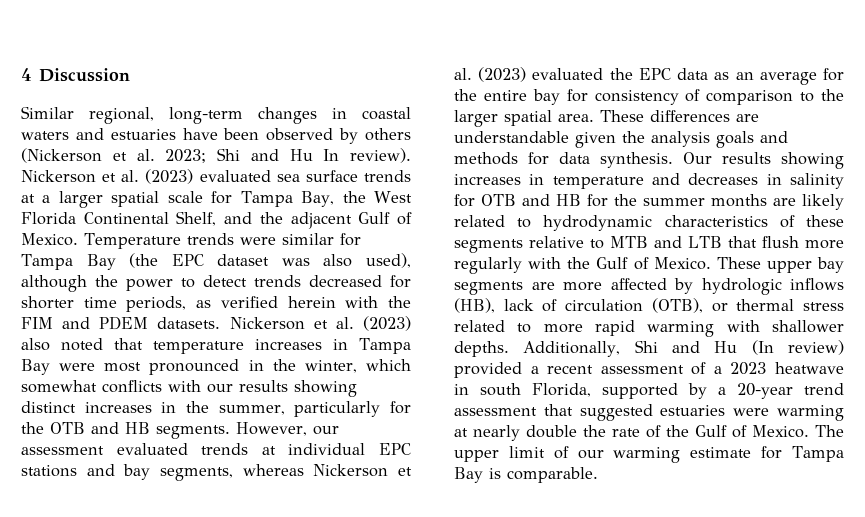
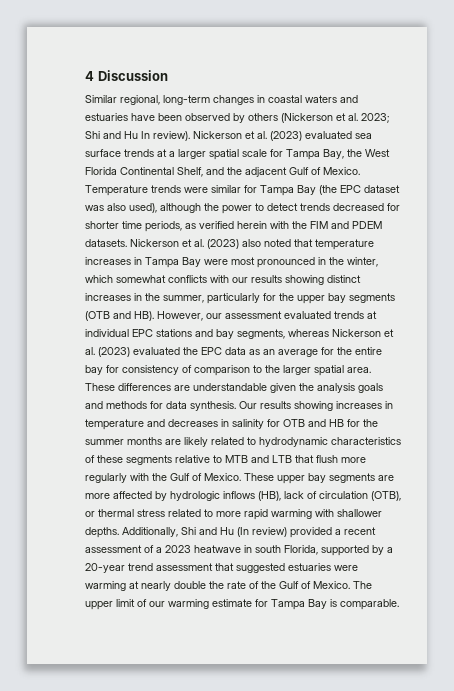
- Nickerson et al. (2023) also noted that temperature increases in Tampa Bay were most pronounced in the winter, which somewhat conflicts with our results showing distinct increases in the summer, particularly for the OTB and HB segments. However, our assessment evaluated trends at individual EPC stations and bay segments, whereas Nickerson et al. (2023) evaluated the EPC data as an average for the entire bay for consistency of comparison to the larger spatial area.
+ Nickerson et al. (2023) also noted that temperature increases in Tampa Bay were most pronounced in the winter, which somewhat conflicts with our results showing distinct increases in the summer, particularly for the upper bay segments (OTB and HB). However, our assessment evaluated trends at individual EPC stations and bay segments, whereas Nickerson et al. (2023) evaluated the EPC data as an average for the entire bay for consistency of comparison to the larger spatial area.

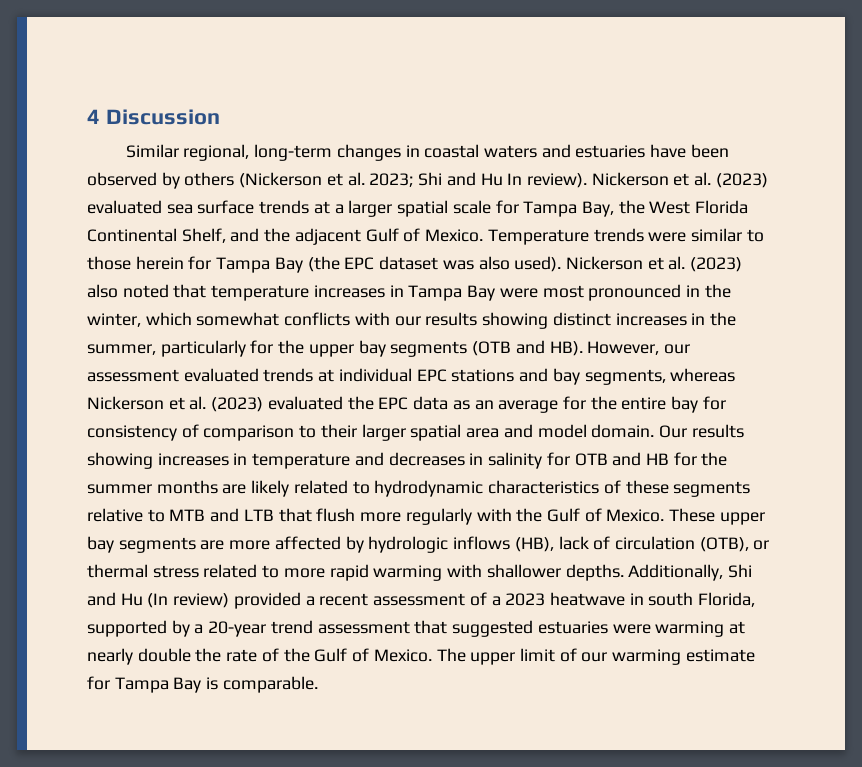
- Temperature trends were similar for Tampa Bay (the EPC dataset was also used), although the power to detect trends decreased for shorter time periods, as verified herein with the FIM and PDEM datasets.
+ Temperature trends were similar to those herein for Tampa Bay (the EPC dataset was also used).
- Nickerson et al. (2023) also noted that temperature increases in Tampa Bay were most pronounced in the winter, which somewhat conflicts with our results showing distinct increases in the summer, particularly for the upper bay segments (OTB and HB). However, our assessment evaluated trends at individual EPC stations and bay segments, whereas Nickerson et al. (2023) evaluated the EPC data as an average for the entire bay for consistency of comparison to the larger spatial area. These differences are understandable given the analysis goals and methods for data synthesis.
+ Nickerson et al. (2023) also noted that temperature increases in Tampa Bay were most pronounced in the winter, which somewhat conflicts with our results showing distinct increases in the summer, particularly for the upper bay segments (OTB and HB). However, our assessment evaluated trends at individual EPC stations and bay segments, whereas Nickerson et al. (2023) evaluated the EPC data as an average for the entire bay for consistency of comparison to their larger spatial area and model domain.

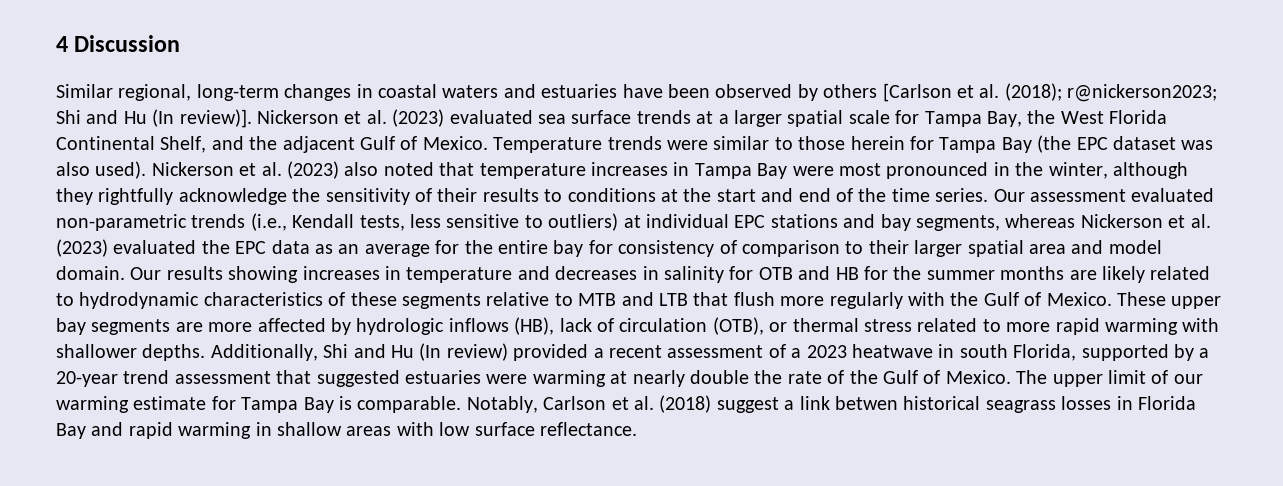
- Similar regional, long-term changes in coastal waters and estuaries have been observed by others (Nickerson et al. 2023; Shi and Hu In review).
+ Similar regional, long-term changes in coastal waters and estuaries have been observed by others [Carlson et al. (2018); r@nickerson2023; Shi and Hu (In review)].
- Nickerson et al. (2023) also noted that temperature increases in Tampa Bay were most pronounced in the winter, which somewhat conflicts with our results showing distinct increases in the summer, particularly for the upper bay segments (OTB and HB). However, our assessment evaluated trends at individual EPC stations and bay segments, whereas Nickerson et al. (2023) evaluated the EPC data as an average for the entire bay for consistency of comparison to their larger spatial area and model domain.
+ Nickerson et al. (2023) also noted that temperature increases in Tampa Bay were most pronounced in the winter, although they rightfully acknowledge the sensitivity of their results to conditions at the start and end of the time series. Our assessment evaluated non-parametric trends (i.e., Kendall tests, less sensitive to outliers) at individual EPC stations and bay segments, whereas Nickerson et al. (2023) evaluated the EPC data as an average for the entire bay for consistency of comparison to their larger spatial area and model domain.
+ Notably, Carlson et al. (2018) suggest a link betwen historical seagrass losses in Florida Bay and rapid warming in shallow areas with low surface reflectance.

